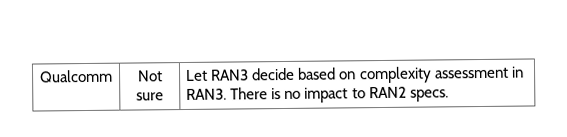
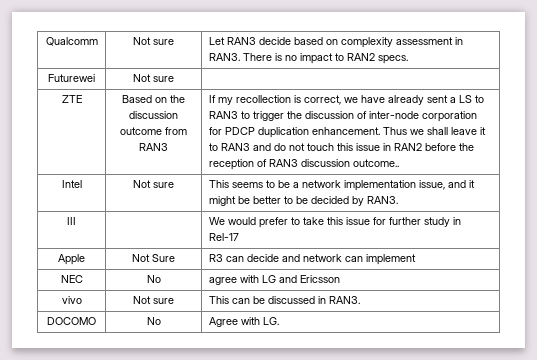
+ Futurewei | Not sure |
+ ZTE | Based on the discussion outcome from RAN3 | If my recollection is correct, we have already sent a LS to RAN3 to trigger the discussion of inter-node corporation for PDCP duplication enhancement. Thus we shall leave it to RAN3 and do not touch this issue in RAN2 before the reception of RAN3 discussion outcome..
+ Intel | Not sure | This seems to be a network implementation issue, and it might be better to be decided by RAN3.
+ III | | We would prefer to take this issue for further study in Rel-17
+ Apple | Not Sure | R3 can decide and network can implement
+ NEC | No | agree with LG and Ericsson
+ vivo | Not sure | This can be discussed in RAN3.
+ DOCOMO | No | Agree with LG.

